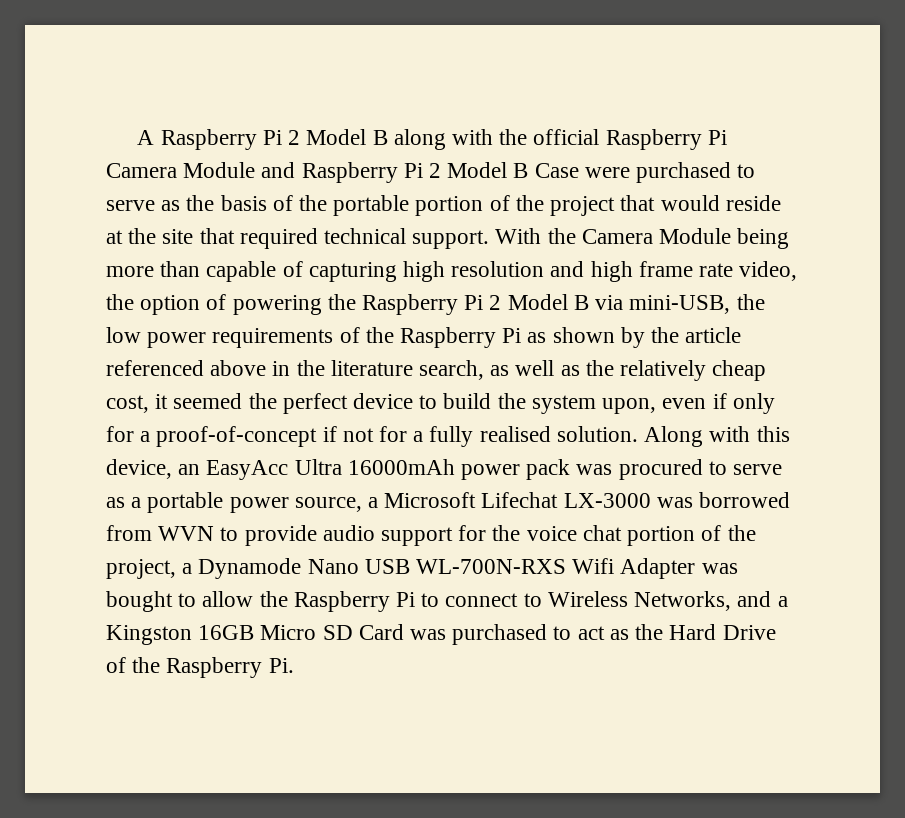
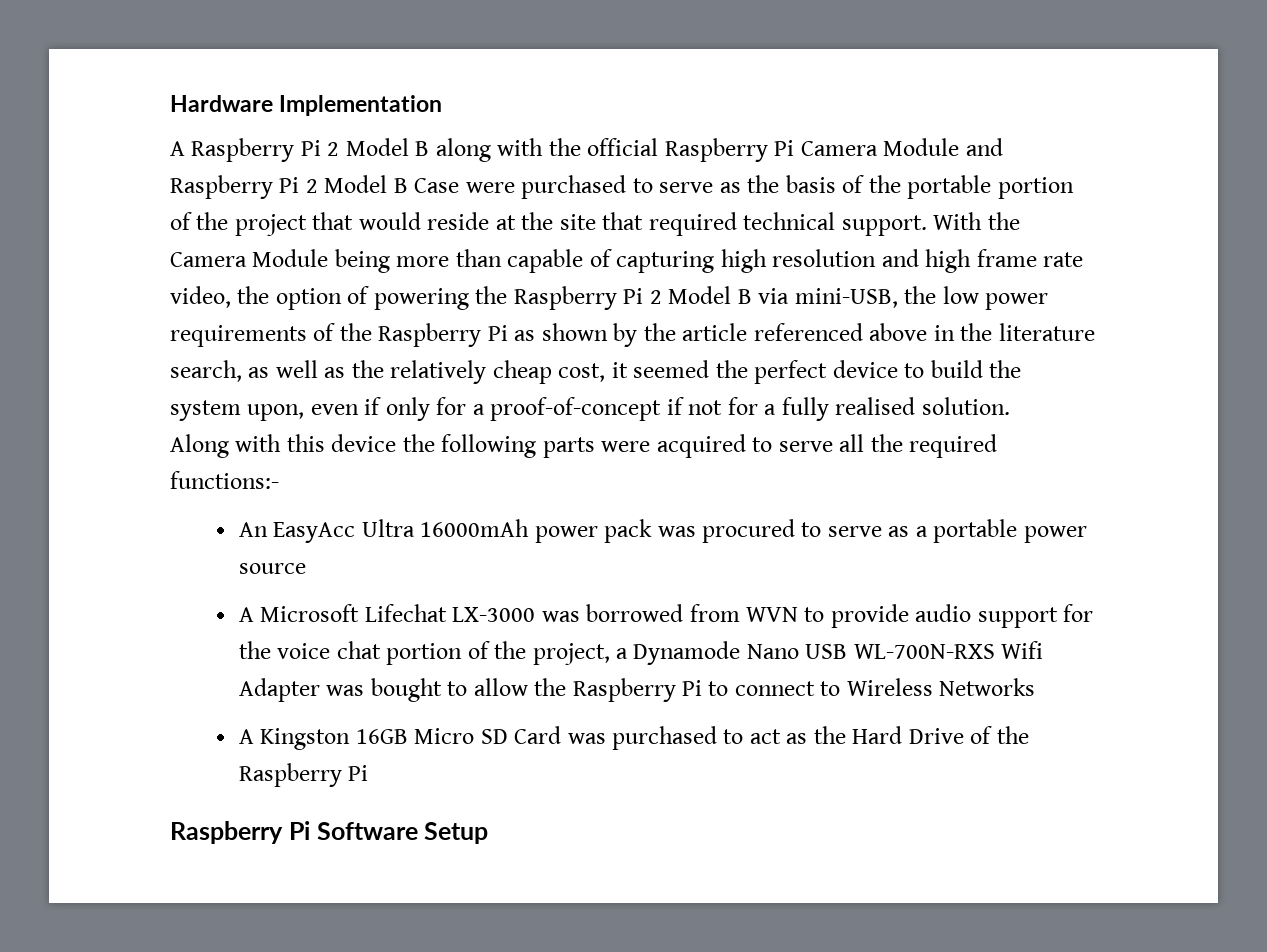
+ Hardware Implementation
- With the Camera Module being more than capable of capturing high resolution and high frame rate video, the option of powering the Raspberry Pi 2 Model B via mini-USB, the low power requirements of the Raspberry Pi as shown by the article referenced above in the literature search, as well as the relatively cheap cost, it seemed the perfect device to build the system upon, even if only for a proof-of-concept if not for a fully realised solution. Along with this device, an EasyAcc Ultra 16000mAh power pack was procured to serve as a portable power source, a Microsoft Lifechat LX-3000 was borrowed from WVN to provide audio support for the voice chat portion of the project, a Dynamode Nano USB WL-700N-RXS Wifi Adapter was bought to allow the Raspberry Pi to connect to Wireless Networks, and a Kingston 16GB Micro SD Card was purchased to act as the Hard Drive of the Raspberry Pi.
+ With the Camera Module being more than capable of capturing high resolution and high frame rate video, the option of powering the Raspberry Pi 2 Model B via mini-USB, the low power requirements of the Raspberry Pi as shown by the article referenced above in the literature search, as well as the relatively cheap cost, it seemed the perfect device to build the system upon, even if only for a proof-of-concept if not for a fully realised solution.
+ Along with this device the following parts were acquired to serve all the required functions:-
+ An EasyAcc Ultra 16000mAh power pack was procured to serve as a portable power source
+ A Microsoft Lifechat LX-3000 was borrowed from WVN to provide audio support for the voice chat portion of the project, a Dynamode Nano USB WL-700N-RXS Wifi Adapter was bought to allow the Raspberry Pi to connect to Wireless Networks
+ A Kingston 16GB Micro SD Card was purchased to act as the Hard Drive of the Raspberry Pi
+ Raspberry Pi Software Setup

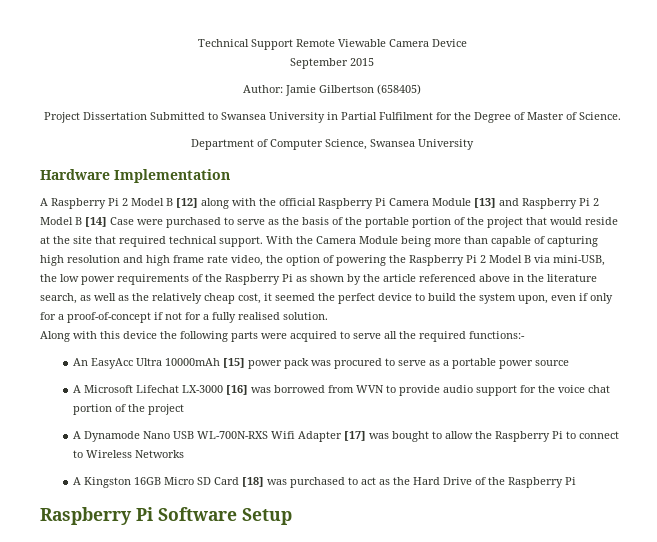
+ Technical Support Remote Viewable Camera Device
+ September 2015
+ Author: Jamie Gilbertson (658405)
+ Project Dissertation Submitted to Swansea University in Partial Fulfilment for the Degree of Master of Science.
+ Department of Computer Science, Swansea University
- A Raspberry Pi 2 Model B along with the official Raspberry Pi Camera Module and Raspberry Pi 2 Model B Case were purchased to serve as the basis of the portable portion of the project that would reside at the site that required technical support.
+ A Raspberry Pi 2 Model B [12] along with the official Raspberry Pi Camera Module [13] and Raspberry Pi 2 Model B [14] Case were purchased to serve as the basis of the portable portion of the project that would reside at the site that required technical support.
- An EasyAcc Ultra 16000mAh power pack was procured to serve as a portable power source
+ An EasyAcc Ultra 10000mAh [15] power pack was procured to serve as a portable power source
- A Microsoft Lifechat LX-3000 was borrowed from WVN to provide audio support for the voice chat portion of the project, a Dynamode Nano USB WL-700N-RXS Wifi Adapter was bought to allow the Raspberry Pi to connect to Wireless Networks
+ A Microsoft Lifechat LX-3000 [16] was borrowed from WVN to provide audio support for the voice chat portion of the project
+ A Dynamode Nano USB WL-700N-RXS Wifi Adapter [17] was bought to allow the Raspberry Pi to connect to Wireless Networks
- A Kingston 16GB Micro SD Card was purchased to act as the Hard Drive of the Raspberry Pi
+ A Kingston 16GB Micro SD Card [18] was purchased to act as the Hard Drive of the Raspberry Pi

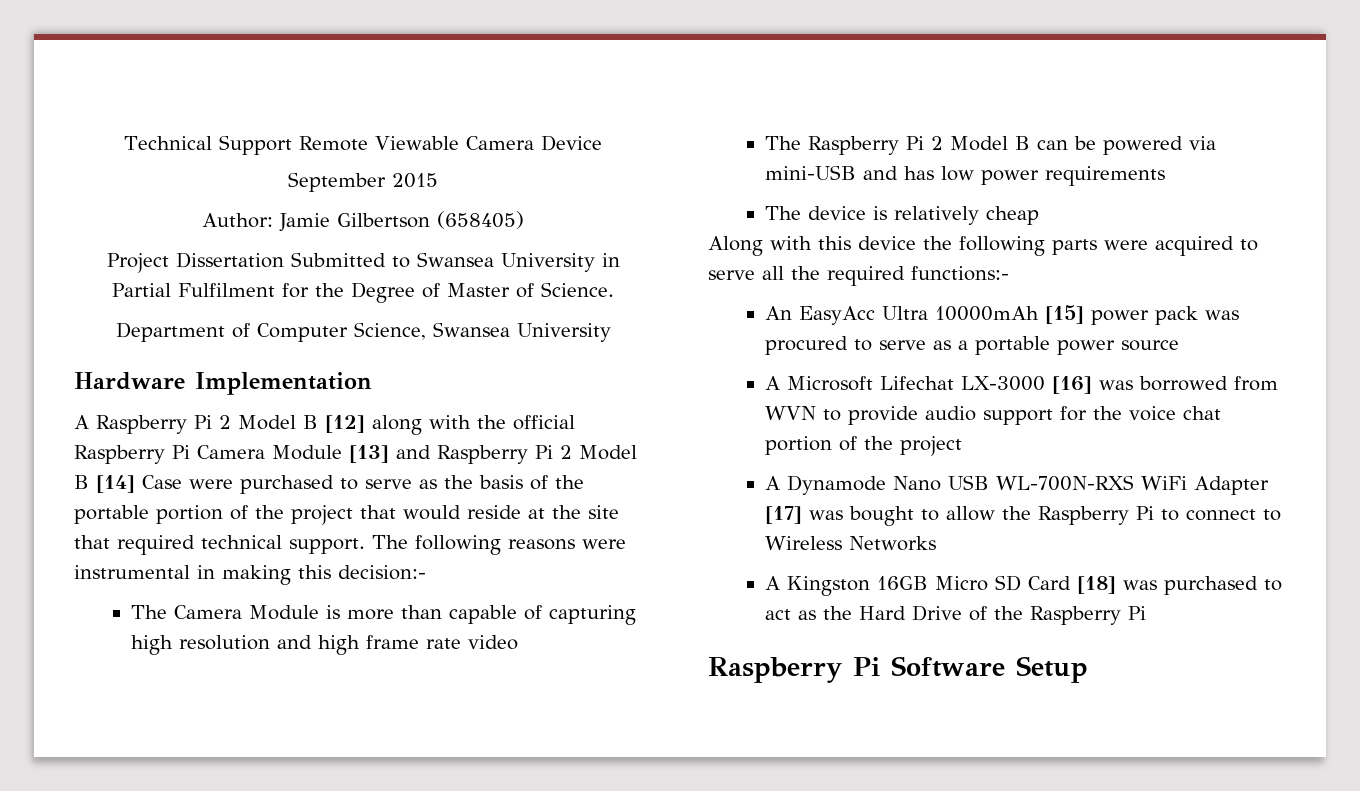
- With the Camera Module being more than capable of capturing high resolution and high frame rate video, the option of powering the Raspberry Pi 2 Model B via mini-USB, the low power requirements of the Raspberry Pi as shown by the article referenced above in the literature search, as well as the relatively cheap cost, it seemed the perfect device to build the system upon, even if only for a proof-of-concept if not for a fully realised solution.
+ The following reasons were instrumental in making this decision:-
+ The Camera Module is more than capable of capturing high resolution and high frame rate video
+ The Raspberry Pi 2 Model B can be powered via mini-USB and has low power requirements
+ The device is relatively cheap
- A Dynamode Nano USB WL-700N-RXS Wifi Adapter [17] was bought to allow the Raspberry Pi to connect to Wireless Networks
+ A Dynamode Nano USB WL-700N-RXS WiFi Adapter [17] was bought to allow the Raspberry Pi to connect to Wireless Networks

